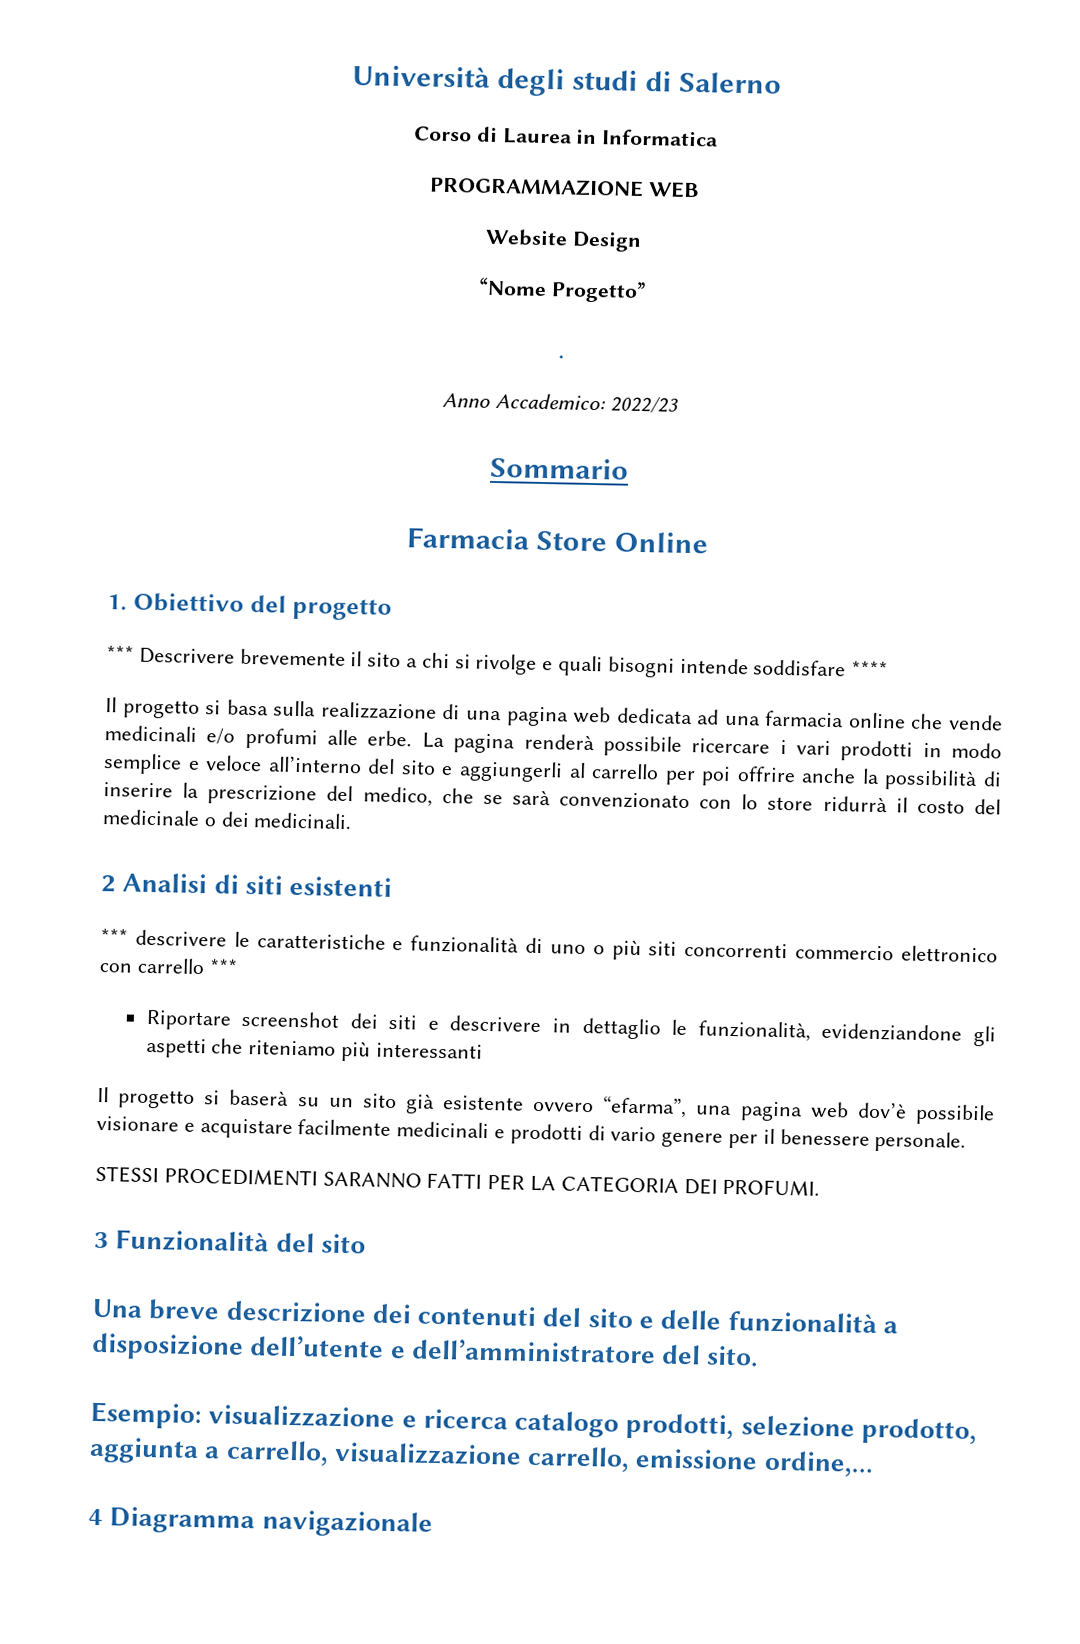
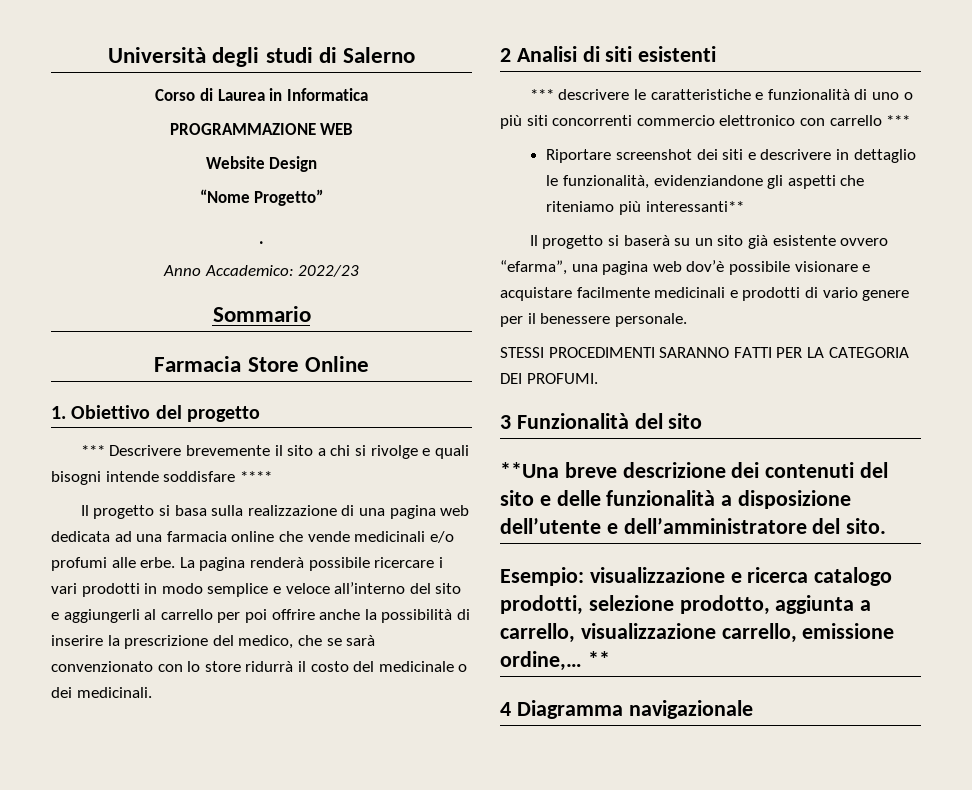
- Riportare screenshot dei siti e descrivere in dettaglio le funzionalità, evidenziandone gli aspetti che riteniamo più interessanti
+ Riportare screenshot dei siti e descrivere in dettaglio le funzionalità, evidenziandone gli aspetti che riteniamo più interessanti**
- Una breve descrizione dei contenuti del sito e delle funzionalità a disposizione dell’utente e dell’amministratore del sito.
+ **Una breve descrizione dei contenuti del sito e delle funzionalità a disposizione dell’utente e dell’amministratore del sito.
+ **

